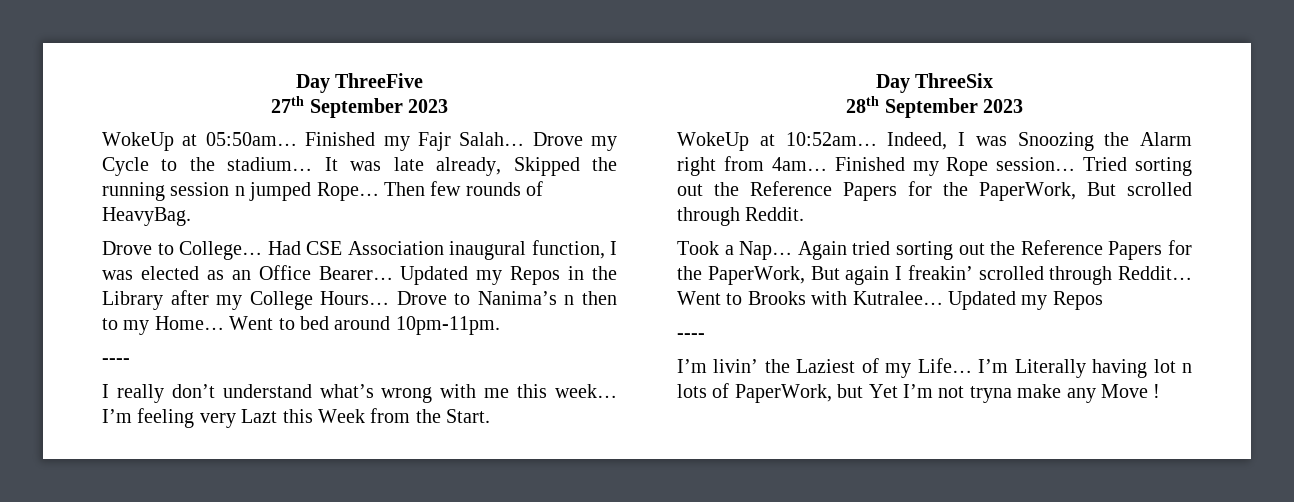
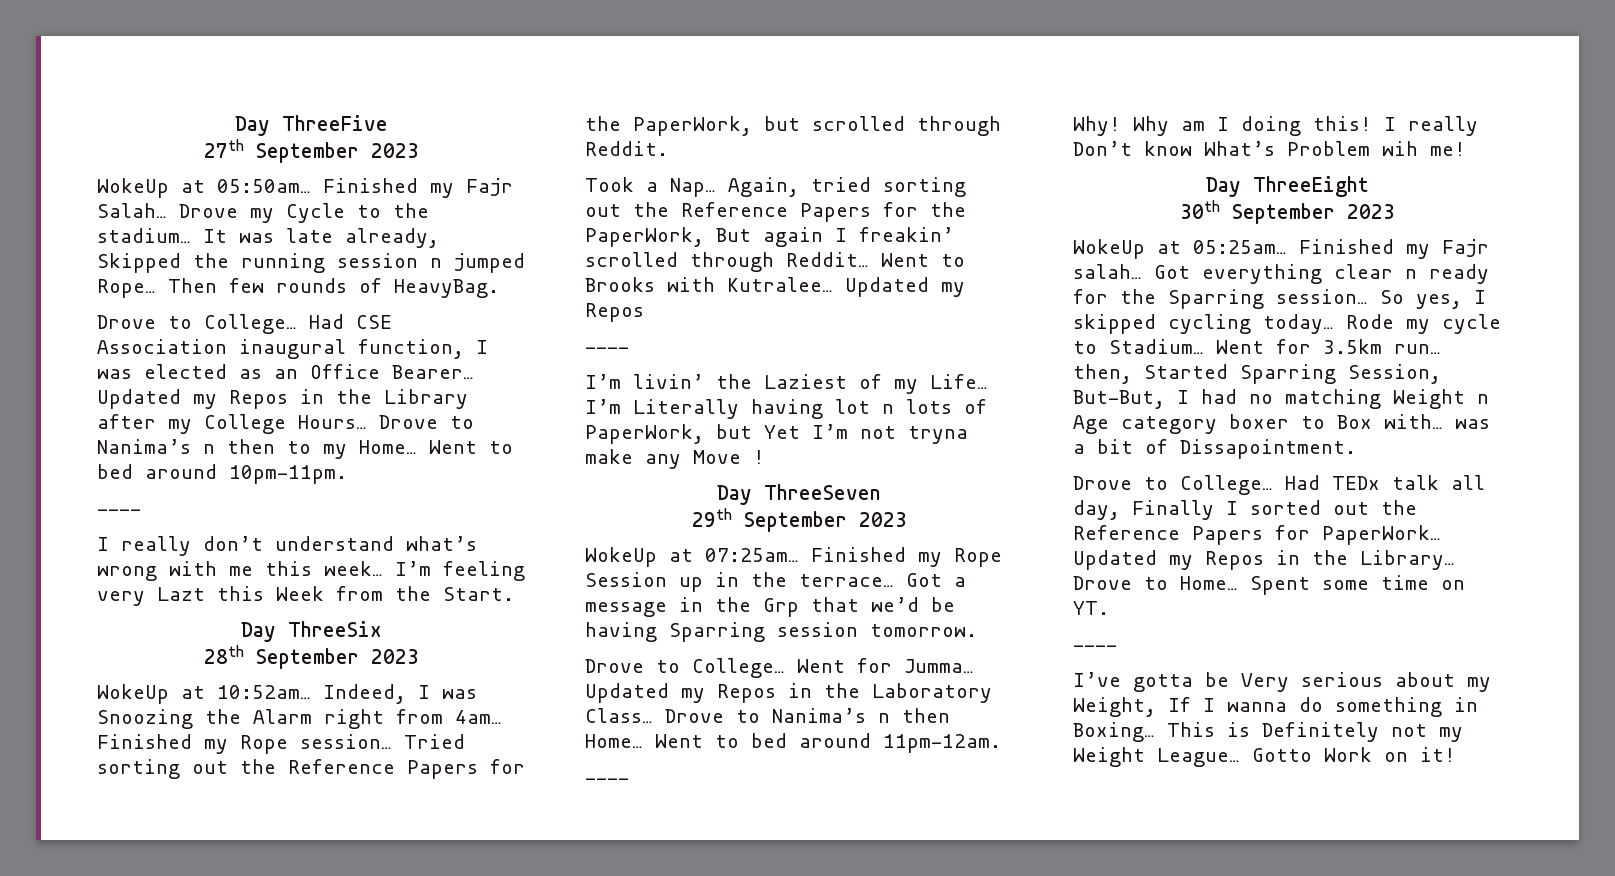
- Tried sorting out the Reference Papers for the PaperWork, But scrolled through Reddit.
+ Tried sorting out the Reference Papers for the PaperWork, but scrolled through Reddit.
- Again tried sorting out the Reference Papers for the PaperWork, But again I freakin’ scrolled through Reddit…
+ Again, tried sorting out the Reference Papers for the PaperWork, But again I freakin’ scrolled through Reddit…
+ Day ThreeSeven
+ 29th September 2023
+ WokeUp at 07:25am… Finished my Rope Session up in the terrace… Got a message in the Grp that we’d be having Sparring session tomorrow.
+ Drove to College… Went for Jumma… Updated my Repos in the Laboratory Class… Drove to Nanima’s n then Home… Went to bed around 11pm-12am.
+ ----
+ Why! Why am I doing this! I really Don’t know What’s Problem wih me!
+ Day ThreeEight
+ 30th September 2023
+ WokeUp at 05:25am… Finished my Fajr salah… Got everything clear n ready for the Sparring session… So yes, I skipped cycling today… Rode my cycle to Stadium… Went for 3.5km run… then, Started Sparring Session, But-But, I had no matching Weight n Age category boxer to Box with… was a bit of Dissapointment.
+ Drove to College… Had TEDx talk all day, Finally I sorted out the Reference Papers for PaperWork… Updated my Repos in the Library… Drove to Home… Spent some time on YT.
+ ----
+ I’ve gotta be Very serious about my Weight, If I wanna do something in Boxing… This is Definitely not my Weight League… Gotto Work on it!

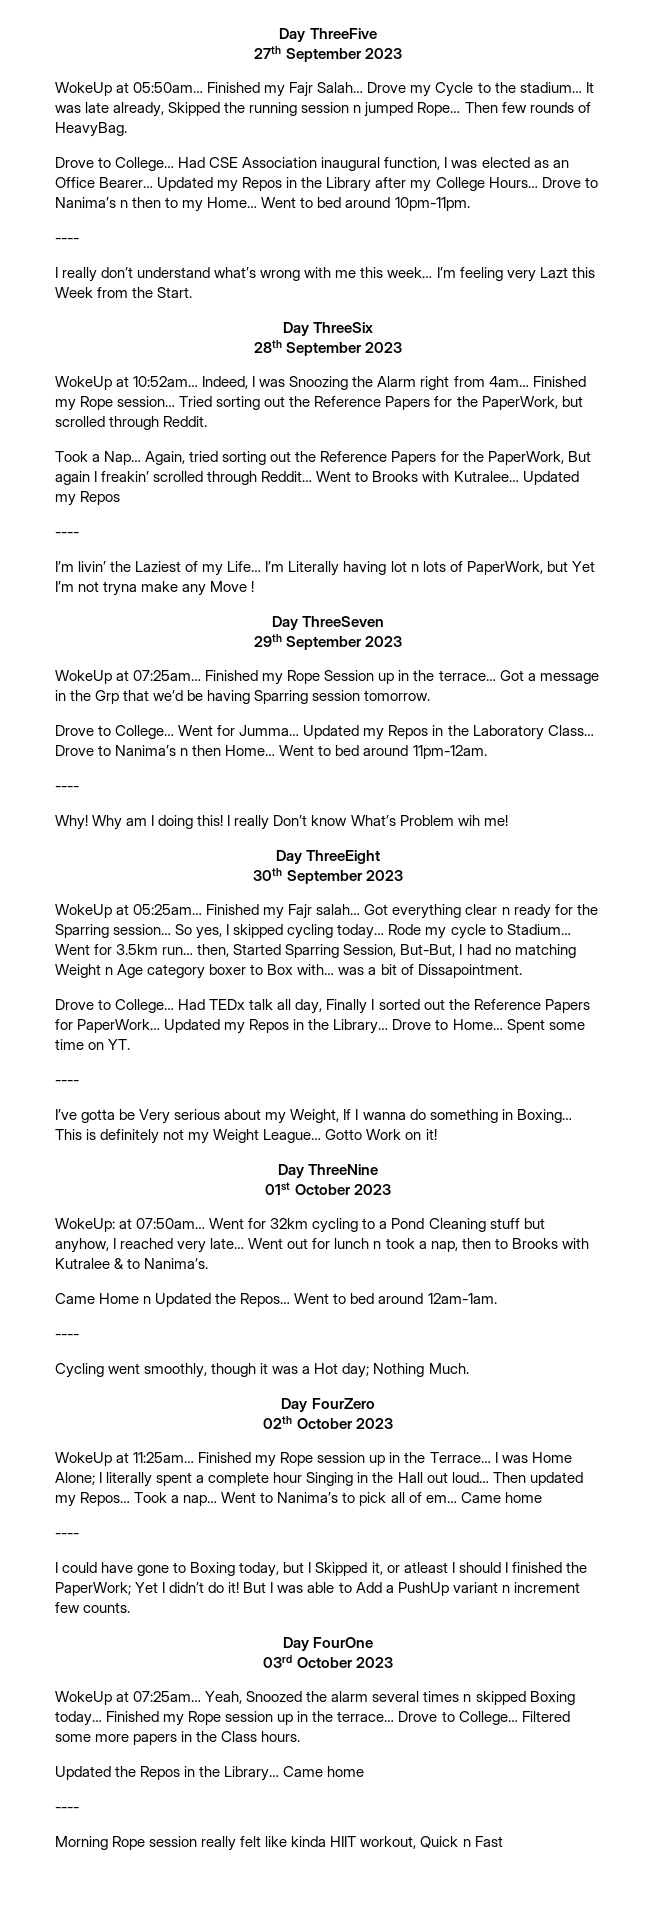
- This is Definitely not my Weight League…
+ This is definitely not my Weight League…
+ Day ThreeNine
+ 01st October 2023
+ WokeUp: at 07:50am… Went for 32km cycling to a Pond Cleaning stuff but anyhow, I reached very late… Went out for lunch n took a nap, then to Brooks with Kutralee & to Nanima’s.
+ Came Home n Updated the Repos… Went to bed around 12am-1am.
+ ----
+ Cycling went smoothly, though it was a Hot day; Nothing Much.
+ Day FourZero
+ 02th October 2023
+ WokeUp at 11:25am… Finished my Rope session up in the Terrace… I was Home Alone; I literally spent a complete hour Singing in the Hall out loud… Then updated my Repos… Took a nap… Went to Nanima’s to pick all of em… Came home
+ ----
+ I could have gone to Boxing today, but I Skipped it, or atleast I should I finished the PaperWork; Yet I didn’t do it! But I was able to Add a PushUp variant n increment few counts.
+ Day FourOne
+ 03rd October 2023
+ WokeUp at 07:25am… Yeah, Snoozed the alarm several times n skipped Boxing today… Finished my Rope session up in the terrace… Drove to College… Filtered some more papers in the Class hours.
+ Updated the Repos in the Library… Came home
+ ----
+ Morning Rope session really felt like kinda HIIT workout, Quick n Fast

